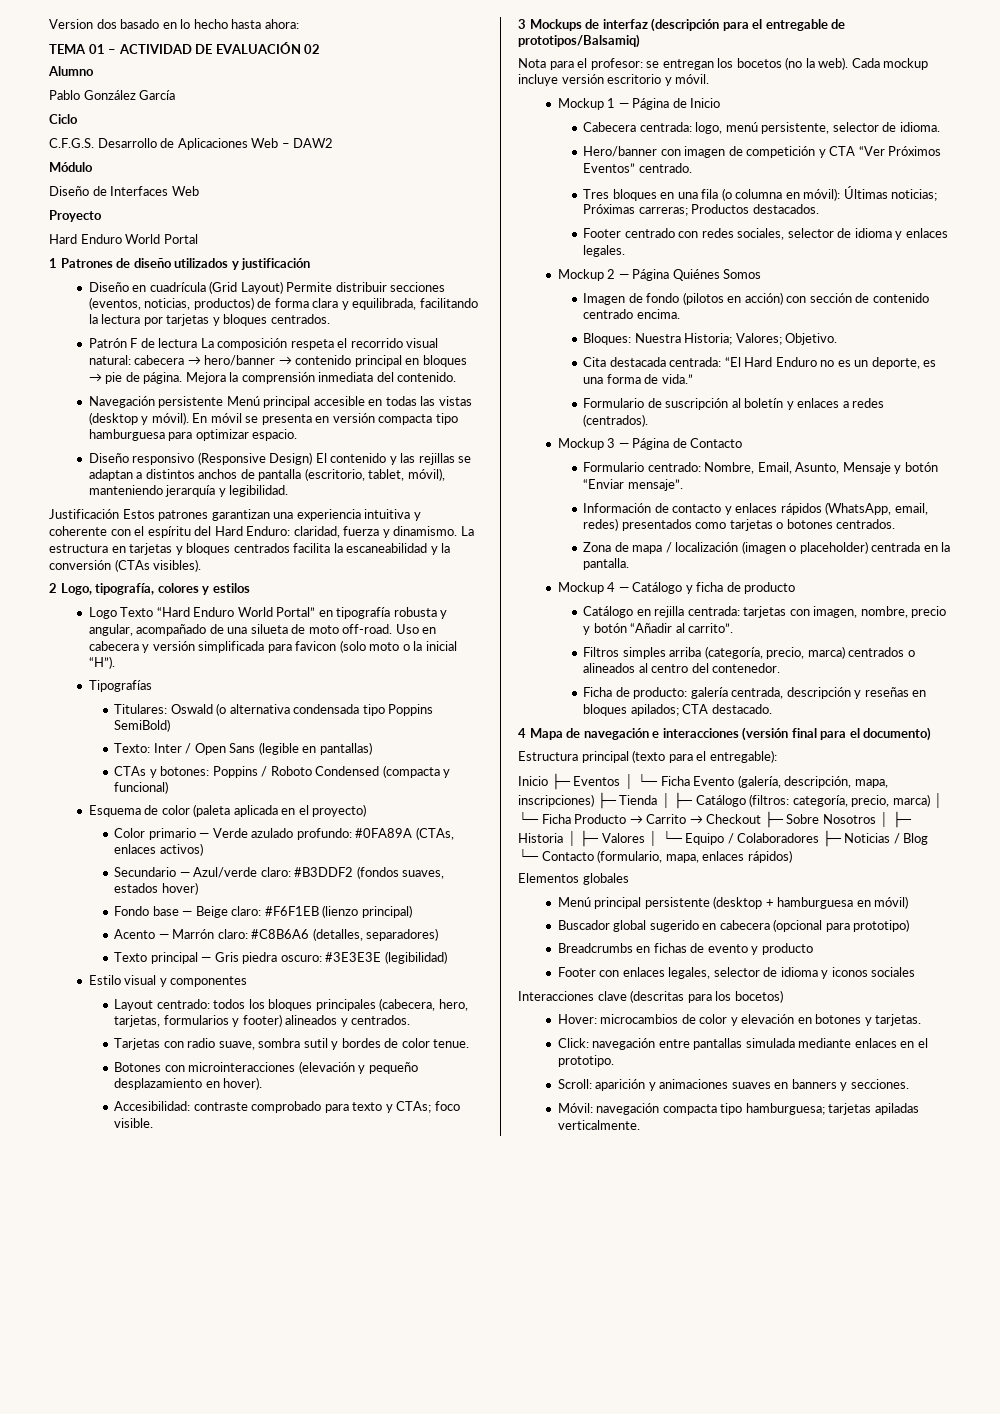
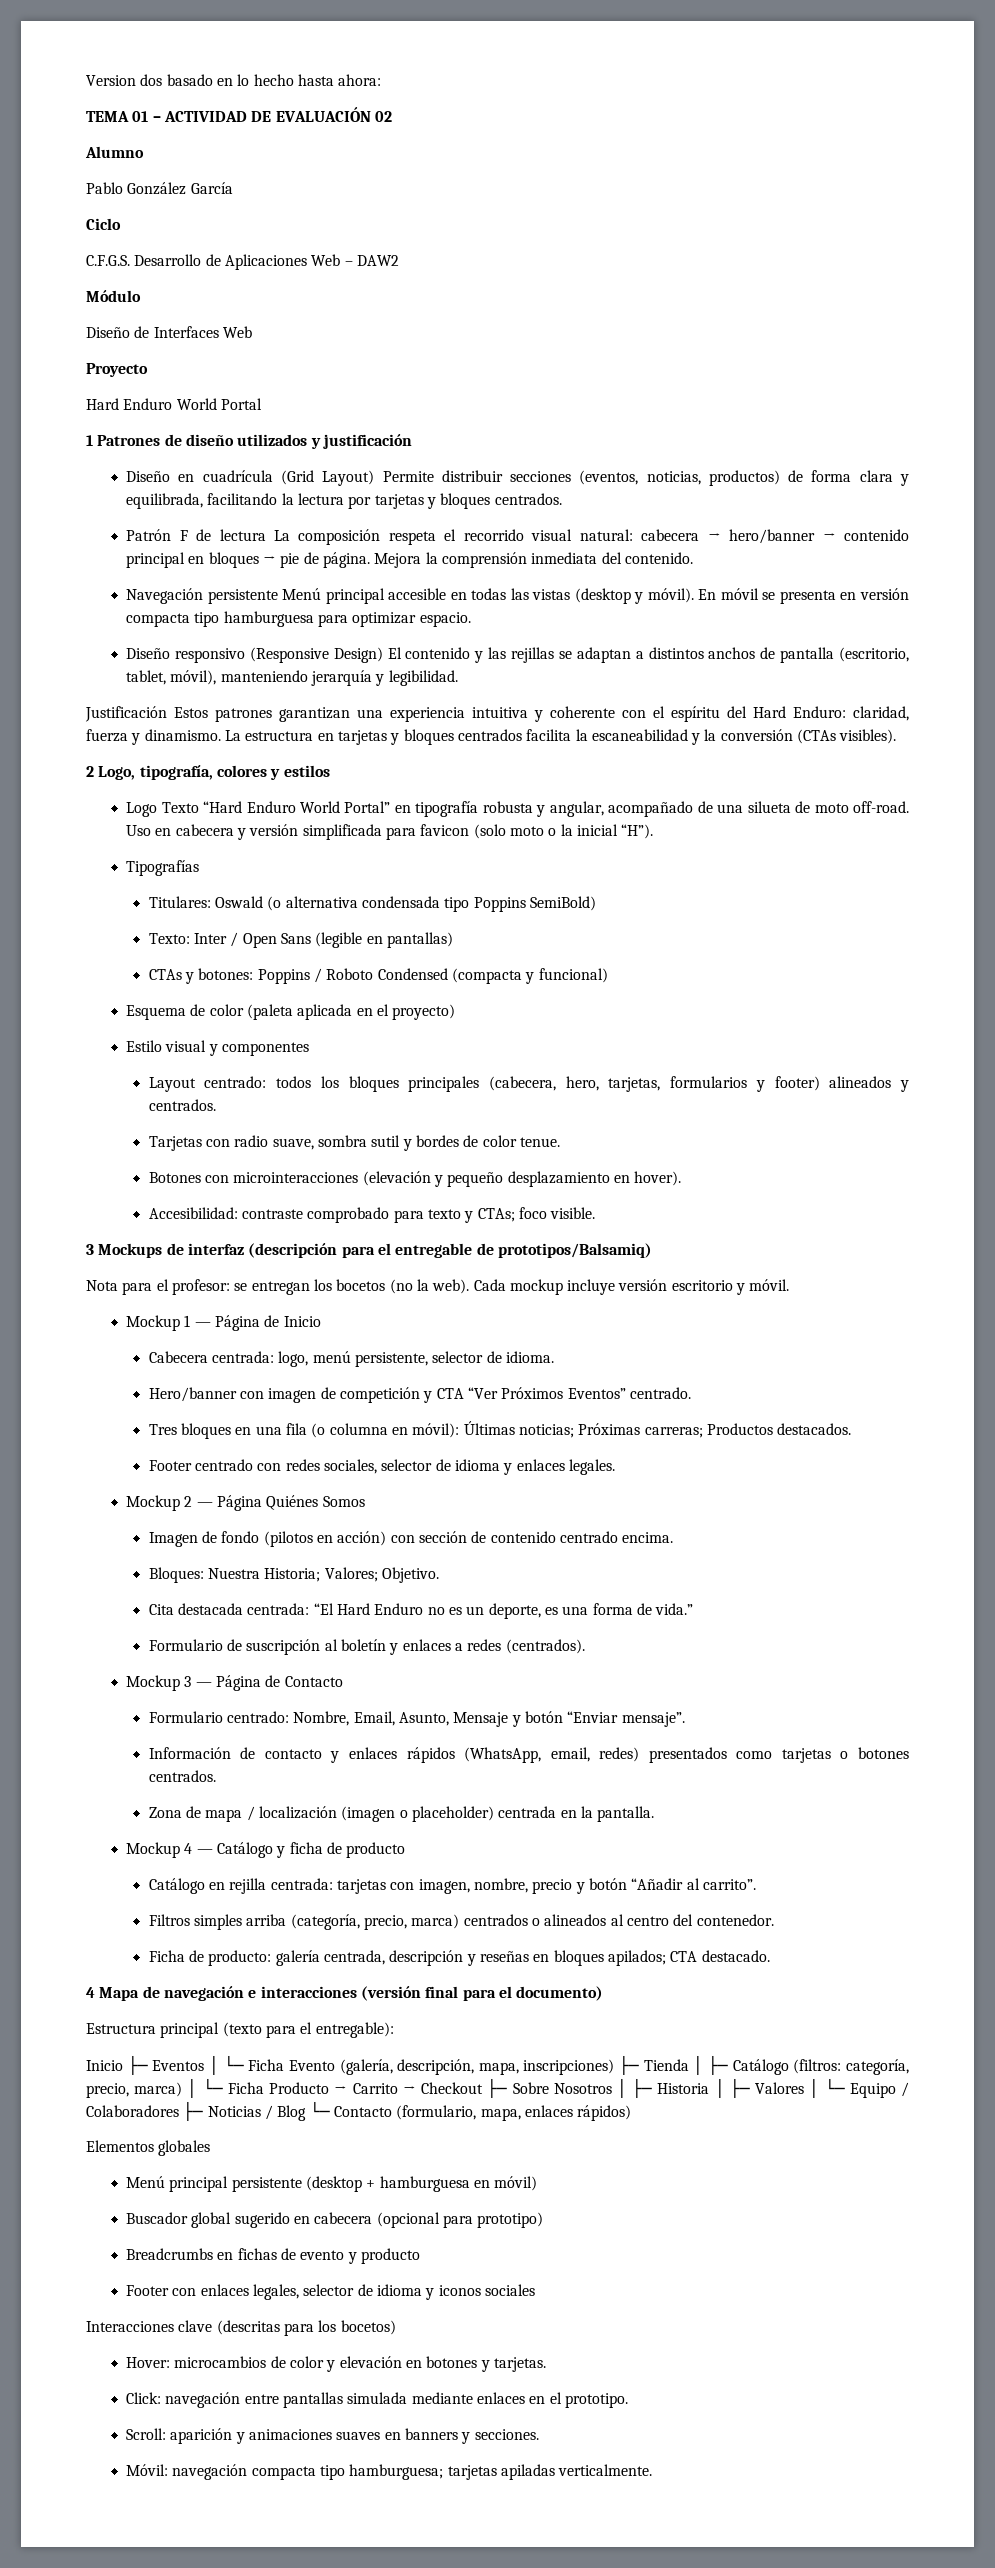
- Color primario — Verde azulado profundo: #0FA89A (CTAs, enlaces activos)
- Secundario — Azul/verde claro: #B3DDF2 (fondos suaves, estados hover)
- Fondo base — Beige claro: #F6F1EB (lienzo principal)
- Acento — Marrón claro: #C8B6A6 (detalles, separadores)
- Texto principal — Gris piedra oscuro: #3E3E3E (legibilidad)

